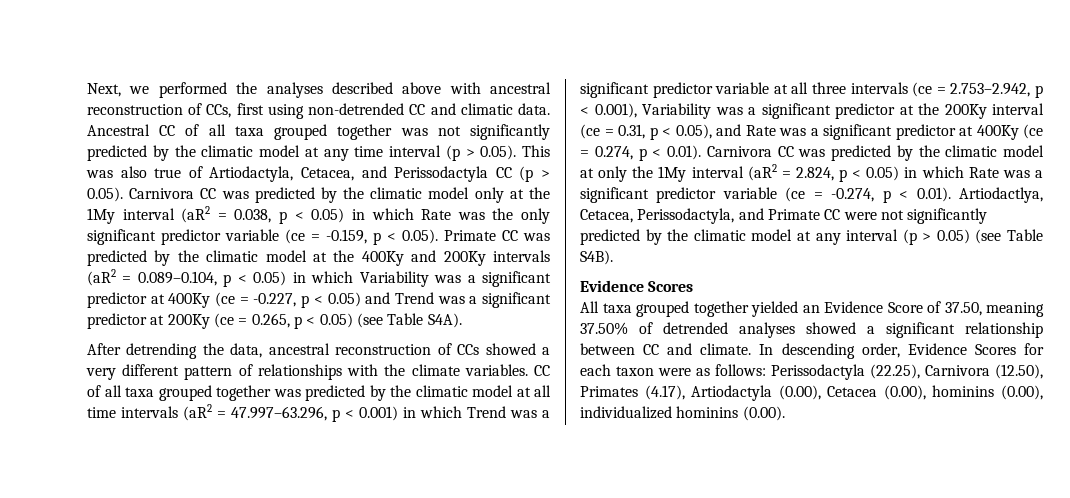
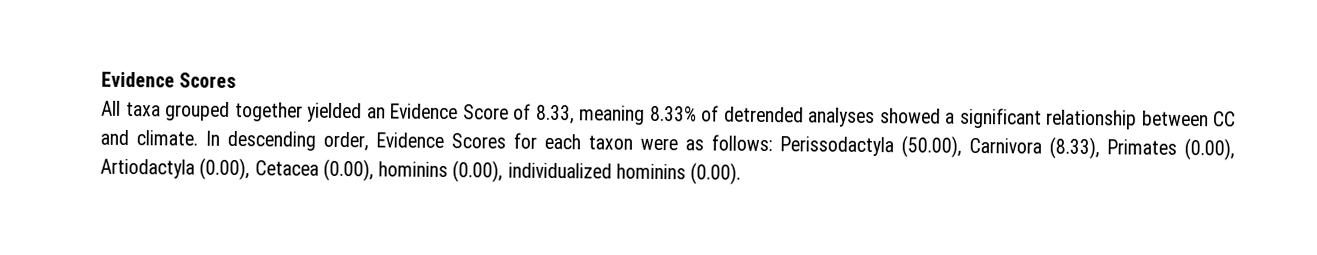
- Next, we performed the analyses described above with ancestral reconstruction of CCs, first using non-detrended CC and climatic data. Ancestral CC of all taxa grouped together was not significantly predicted by the climatic model at any time interval (p > 0.05). This was also true of Artiodactyla, Cetacea, and Perissodactyla CC (p > 0.05). Carnivora CC was predicted by the climatic model only at the 1My interval (aR2 = 0.038, p < 0.05) in which Rate was the only significant predictor variable (ce = -0.159, p < 0.05). Primate CC was predicted by the climatic model at the 400Ky and 200Ky intervals (aR2 = 0.089–0.104, p < 0.05) in which Variability was a significant predictor at 400Ky (ce = -0.227, p < 0.05) and Trend was a significant predictor at 200Ky (ce = 0.265, p < 0.05) (see Table S4A).
- After detrending the data, ancestral reconstruction of CCs showed a very different pattern of relationships with the climate variables. CC of all taxa grouped together was predicted by the climatic model at all time intervals (aR2 = 47.997–63.296, p < 0.001) in which Trend was a significant predictor variable at all three intervals (ce = 2.753–2.942, p < 0.001), Variability was a significant predictor at the 200Ky interval (ce = 0.31, p < 0.05), and Rate was a significant predictor at 400Ky (ce = 0.274, p < 0.01). Carnivora CC was predicted by the climatic model at only the 1My interval (aR2 = 2.824, p < 0.05) in which Rate was a significant predictor variable (ce = -0.274, p < 0.01). Artiodactlya, Cetacea, Perissodactyla, and Primate CC were not significantly predicted by the climatic model at any interval (p > 0.05) (see Table S4B).
- All taxa grouped together yielded an Evidence Score of 37.50, meaning 37.50% of detrended analyses showed a significant relationship between CC and climate.
+ All taxa grouped together yielded an Evidence Score of 8.33, meaning 8.33% of detrended analyses showed a significant relationship between CC and climate.
- In descending order, Evidence Scores for each taxon were as follows: Perissodactyla (22.25), Carnivora (12.50), Primates (4.17), Artiodactyla (0.00), Cetacea (0.00), hominins (0.00), individualized hominins (0.00).
+ In descending order, Evidence Scores for each taxon were as follows: Perissodactyla (50.00), Carnivora (8.33), Primates (0.00), Artiodactyla (0.00), Cetacea (0.00), hominins (0.00), individualized hominins (0.00).

